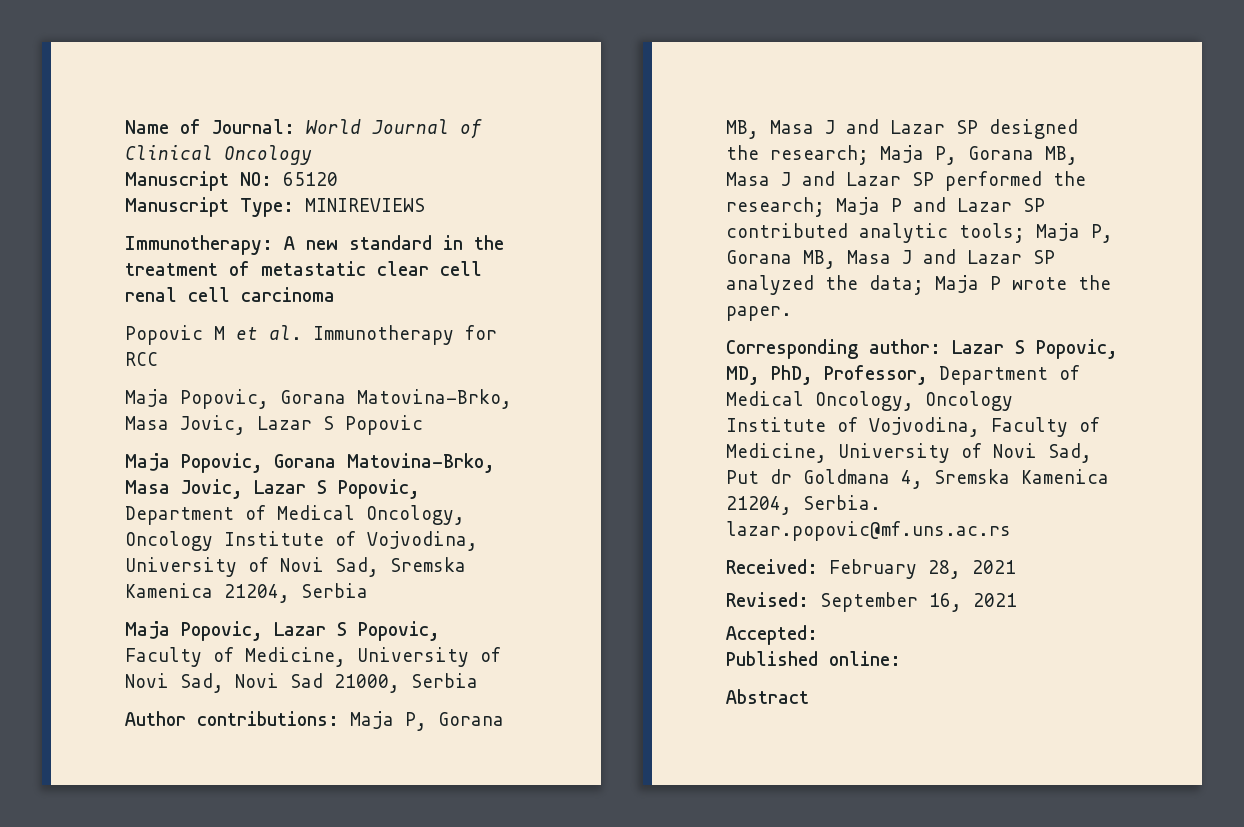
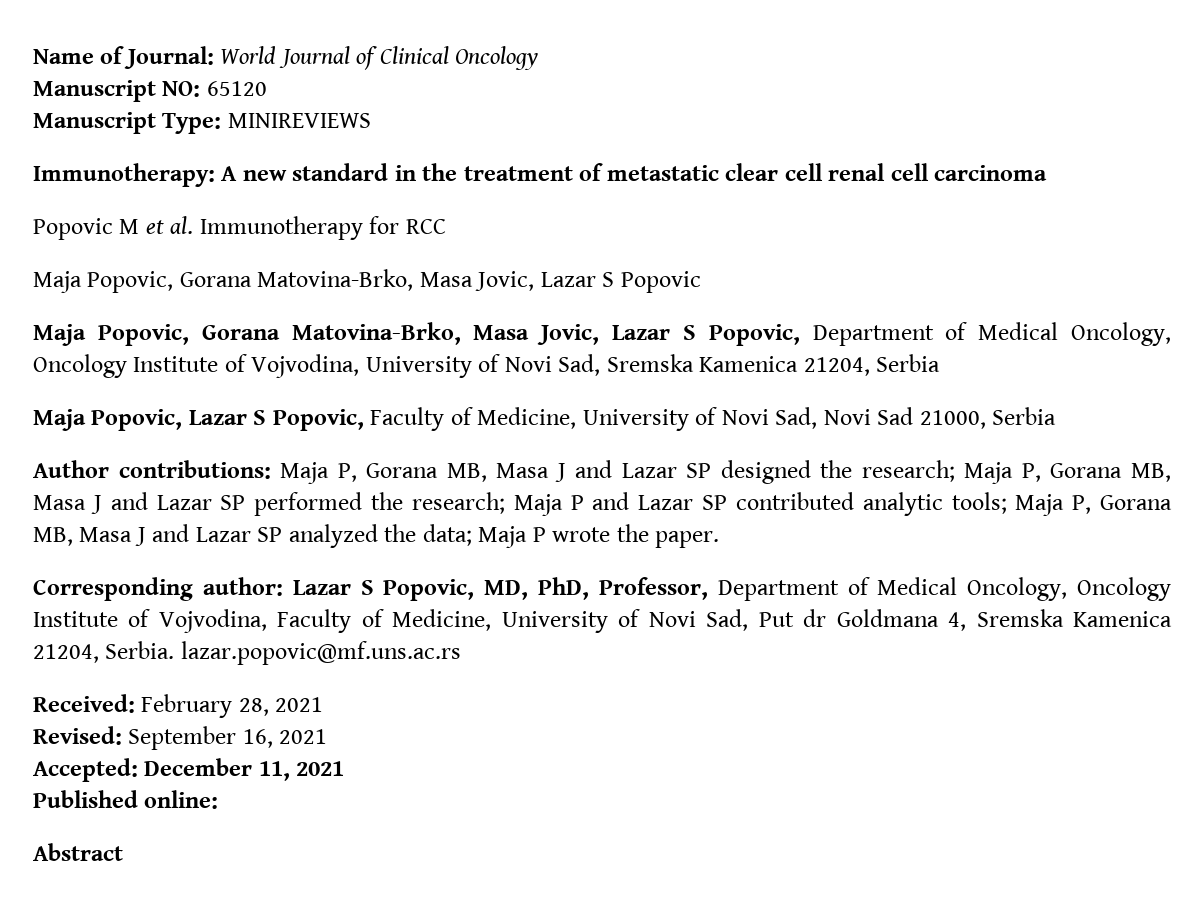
- Accepted:
+ Accepted: December 11, 2021

